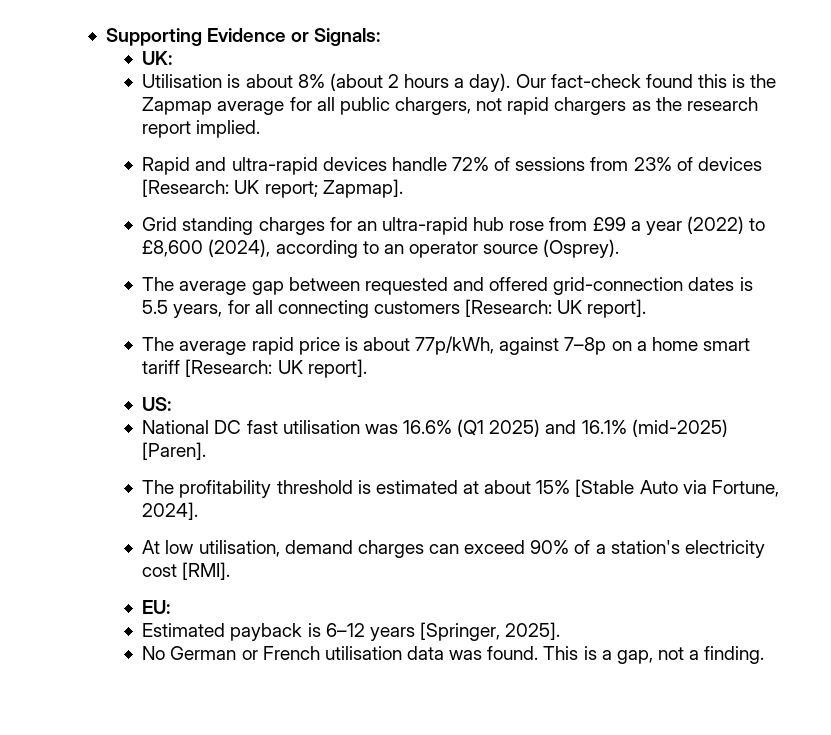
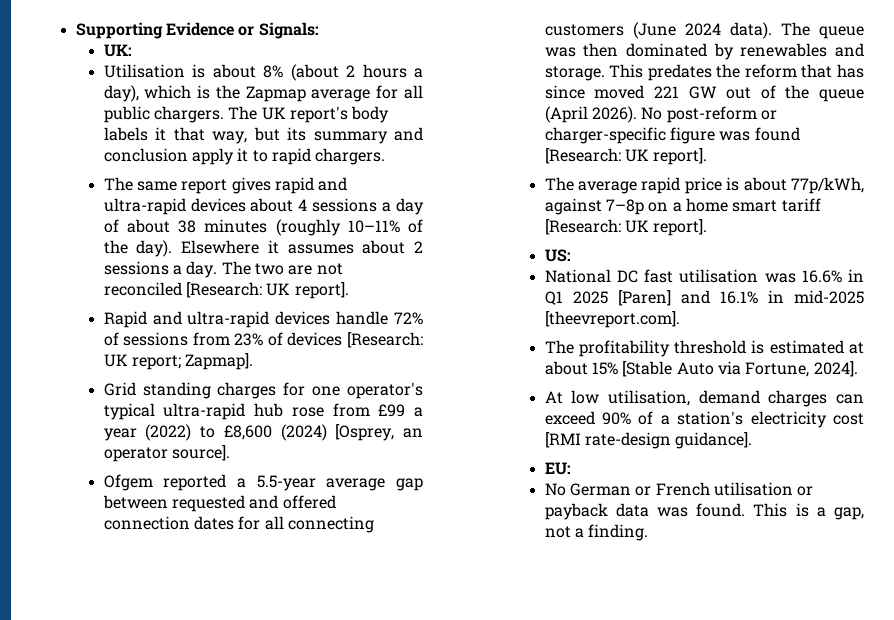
- Utilisation is about 8% (about 2 hours a day). Our fact-check found this is the Zapmap average for all public chargers, not rapid chargers as the research report implied.
+ Utilisation is about 8% (about 2 hours a day), which is the Zapmap average for all public chargers. The UK report's body labels it that way, but its summary and conclusion apply it to rapid chargers.
+ The same report gives rapid and ultra-rapid devices about 4 sessions a day of about 38 minutes (roughly 10–11% of the day). Elsewhere it assumes about 2 sessions a day. The two are not reconciled [Research: UK report].
- Grid standing charges for an ultra-rapid hub rose from £99 a year (2022) to £8,600 (2024), according to an operator source (Osprey).
- The average gap between requested and offered grid-connection dates is 5.5 years, for all connecting customers [Research: UK report].
+ Grid standing charges for one operator's typical ultra-rapid hub rose from £99 a year (2022) to £8,600 (2024) [Osprey, an operator source].
+ Ofgem reported a 5.5-year average gap between requested and offered connection dates for all connecting customers (June 2024 data). The queue was then dominated by renewables and storage. This predates the reform that has since moved 221 GW out of the queue (April 2026). No post-reform or charger-specific figure was found [Research: UK report].
- National DC fast utilisation was 16.6% (Q1 2025) and 16.1% (mid-2025) [Paren].
+ National DC fast utilisation was 16.6% in Q1 2025 [Paren] and 16.1% in mid-2025 [theevreport.com].
- At low utilisation, demand charges can exceed 90% of a station's electricity cost [RMI].
+ At low utilisation, demand charges can exceed 90% of a station's electricity cost [RMI rate-design guidance].
  EU:
- Estimated payback is 6–12 years [Springer, 2025].
- No German or French utilisation data was found.
+ No German or French utilisation or payback data was found.

